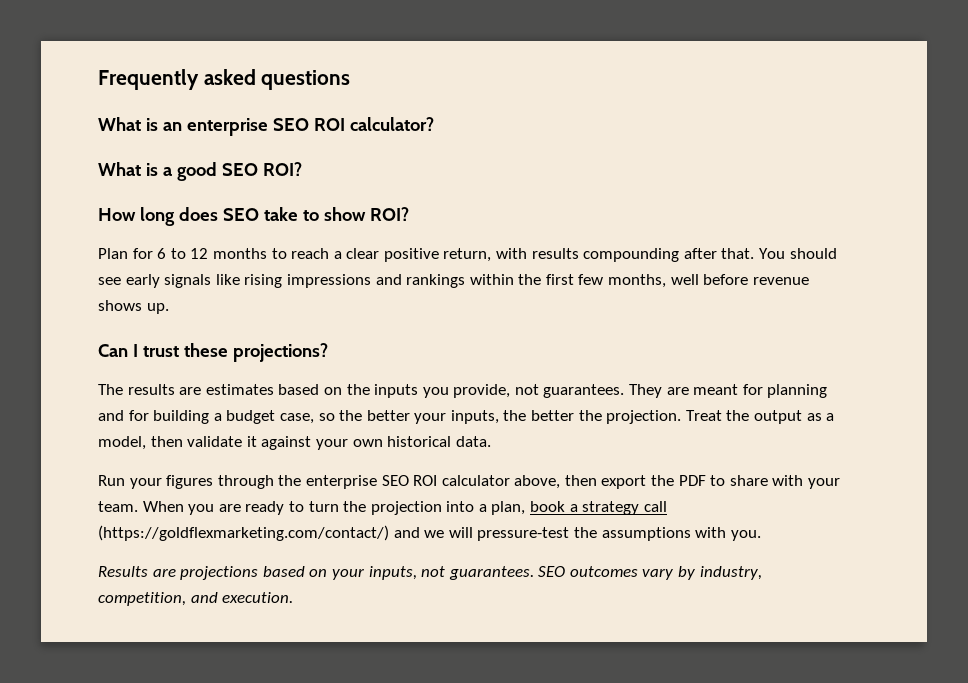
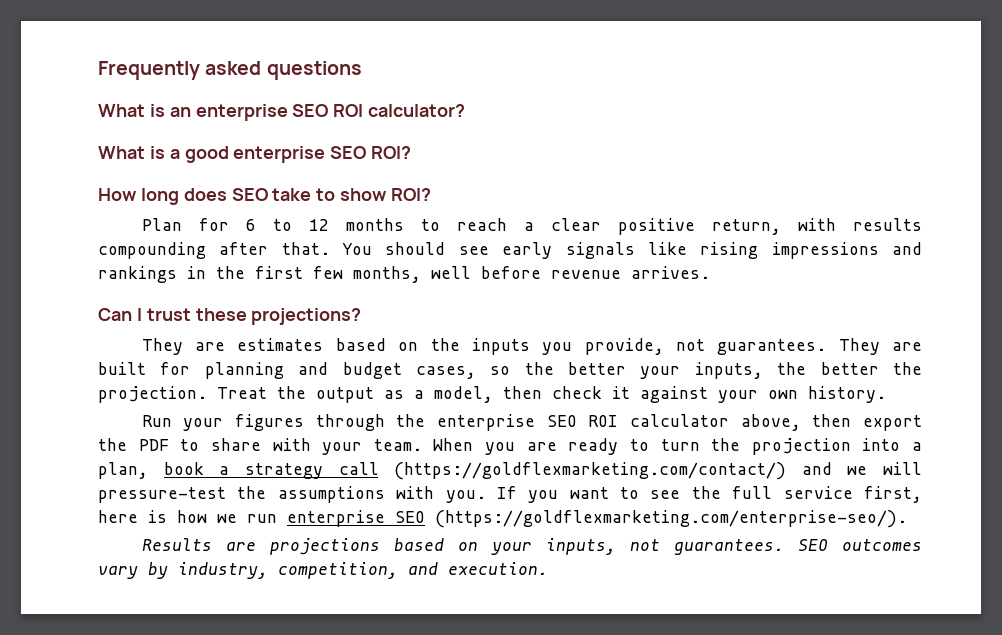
- What is a good SEO ROI?
+ What is a good enterprise SEO ROI?
- You should see early signals like rising impressions and rankings within the first few months, well before revenue shows up.
+ You should see early signals like rising impressions and rankings in the first few months, well before revenue arrives.
- The results are estimates based on the inputs you provide, not guarantees.
+ They are estimates based on the inputs you provide, not guarantees.
- They are meant for planning and for building a budget case, so the better your inputs, the better the projection.
+ They are built for planning and budget cases, so the better your inputs, the better the projection.
- Treat the output as a model, then validate it against your own historical data.
+ Treat the output as a model, then check it against your own history.
+ If you want to see the full service first, here is how we run enterprise SEO (https://goldflexmarketing.com/enterprise-seo/).

